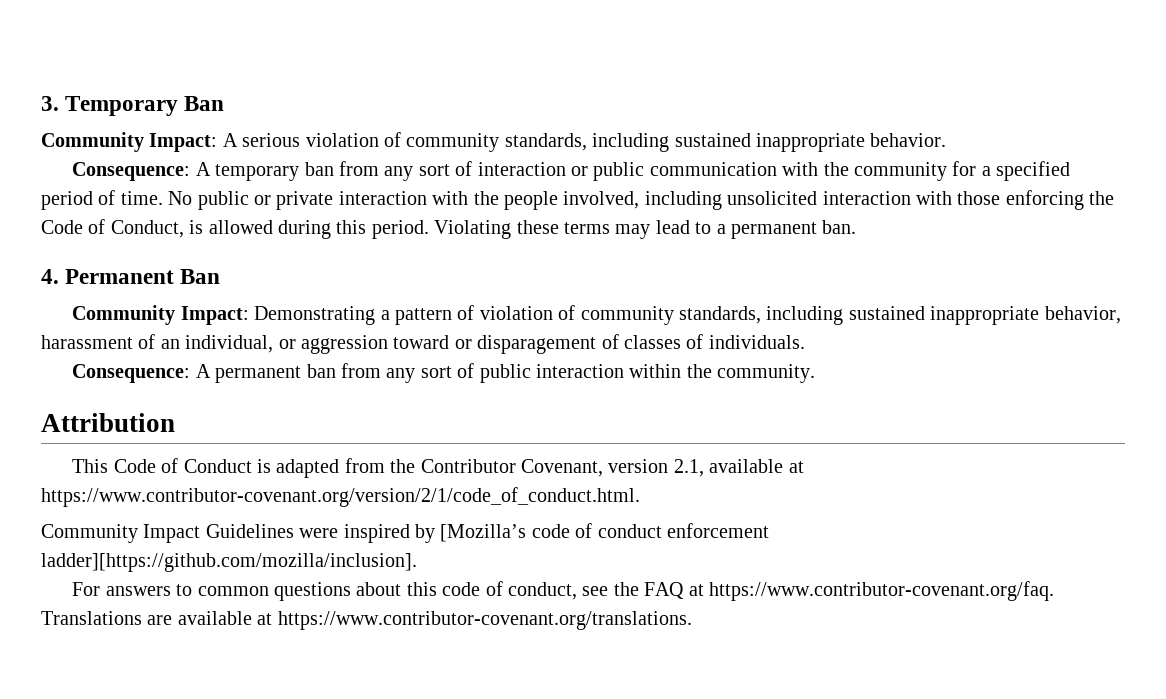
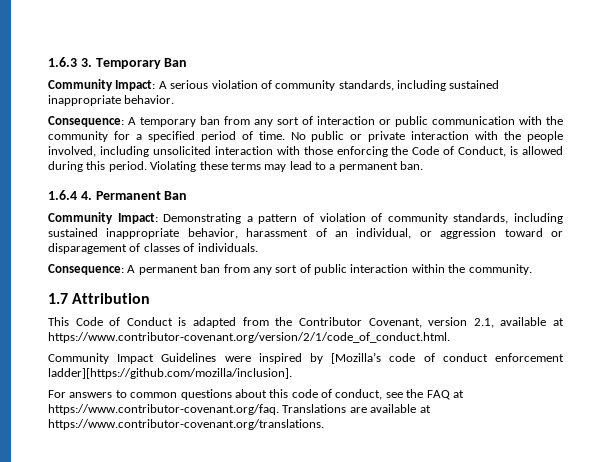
- 3. Temporary Ban
+ 1.6.3 3. Temporary Ban
- 4. Permanent Ban
+ 1.6.4 4. Permanent Ban
- Attribution
+ 1.7 Attribution

